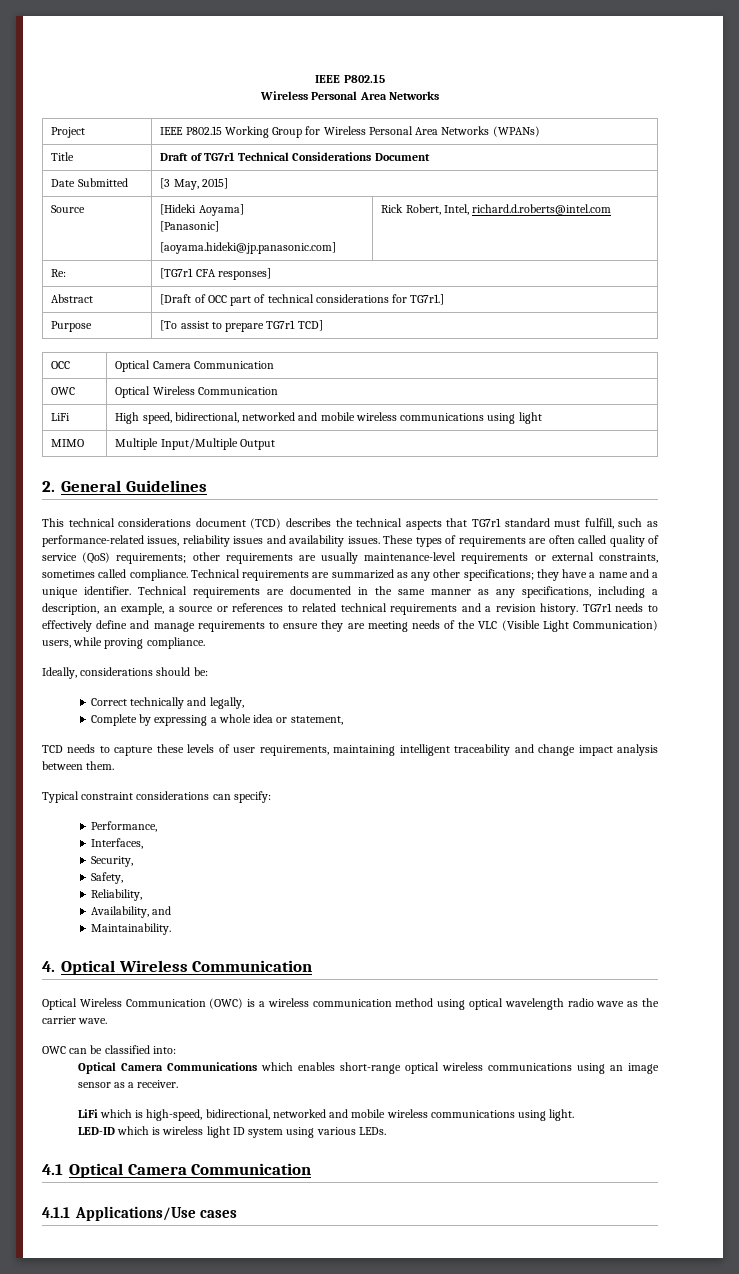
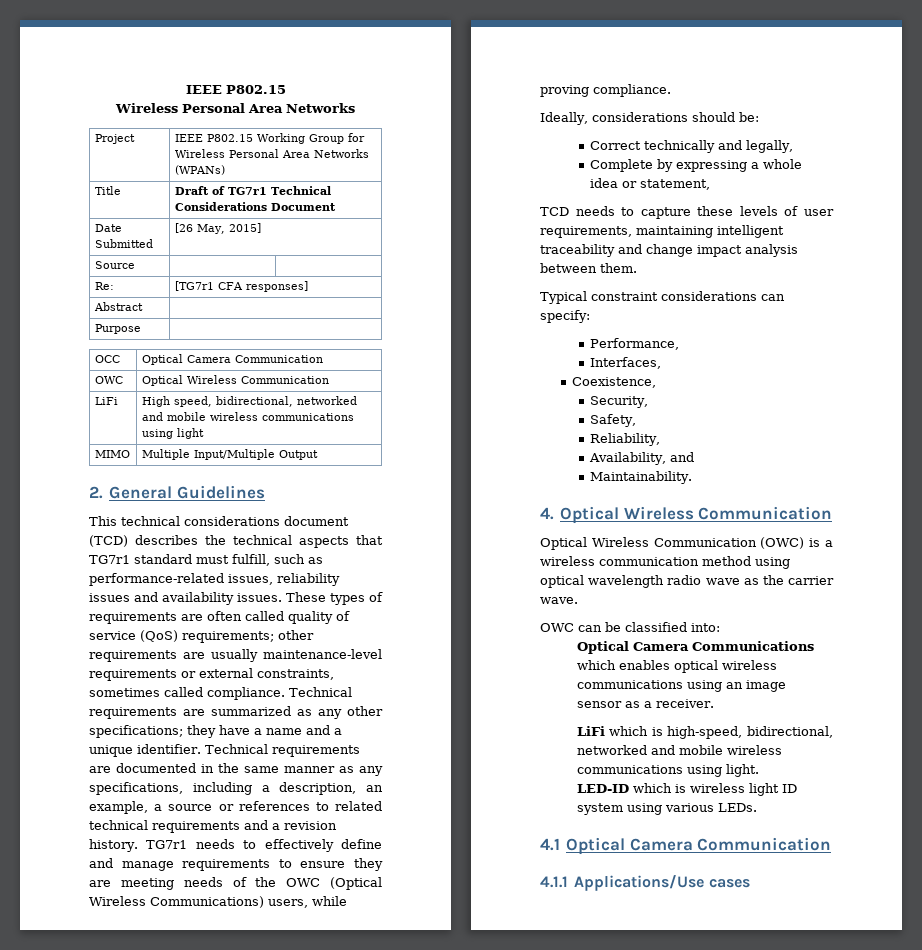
- Date Submitted | [3 May, 2015]
+ Date Submitted | [26 May, 2015]
- Source | [Hideki Aoyama]
- [Panasonic]
- [aoyama.hideki@jp.panasonic.com] | Rick Robert, Intel, richard.d.roberts@intel.com
+ Source | |
- Abstract | [Draft of OCC part of technical considerations for TG7r1.]
- Purpose | [To assist to prepare TG7r1 TCD]
+ Abstract |
+ Purpose |
- TG7r1 needs to effectively define and manage requirements to ensure they are meeting needs of the VLC (Visible Light Communication) users, while proving compliance.
+ TG7r1 needs to effectively define and manage requirements to ensure they are meeting needs of the OWC (Optical Wireless Communications) users, while proving compliance.
+ Coexistence,
- Optical Camera Communications which enables short-range optical wireless communications using an image sensor as a receiver.
+ Optical Camera Communications which enables optical wireless communications using an image sensor as a receiver.

